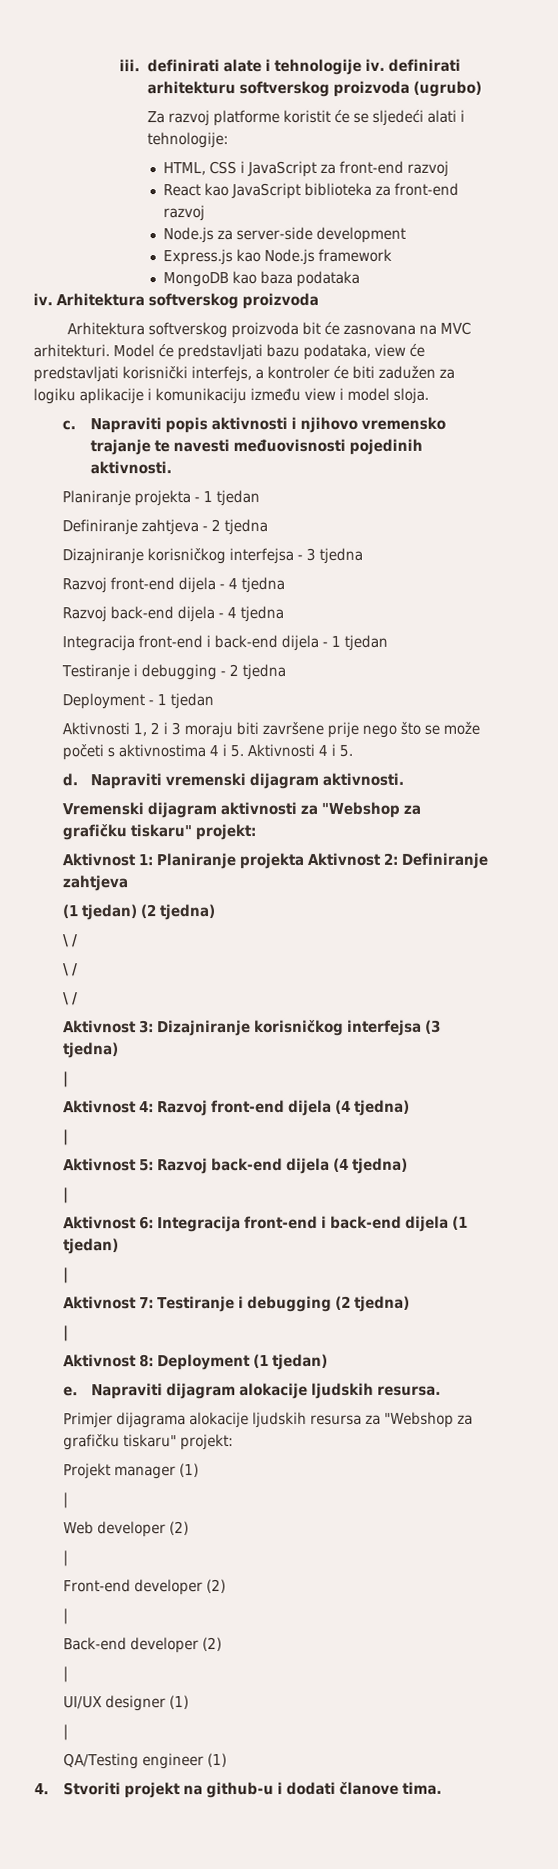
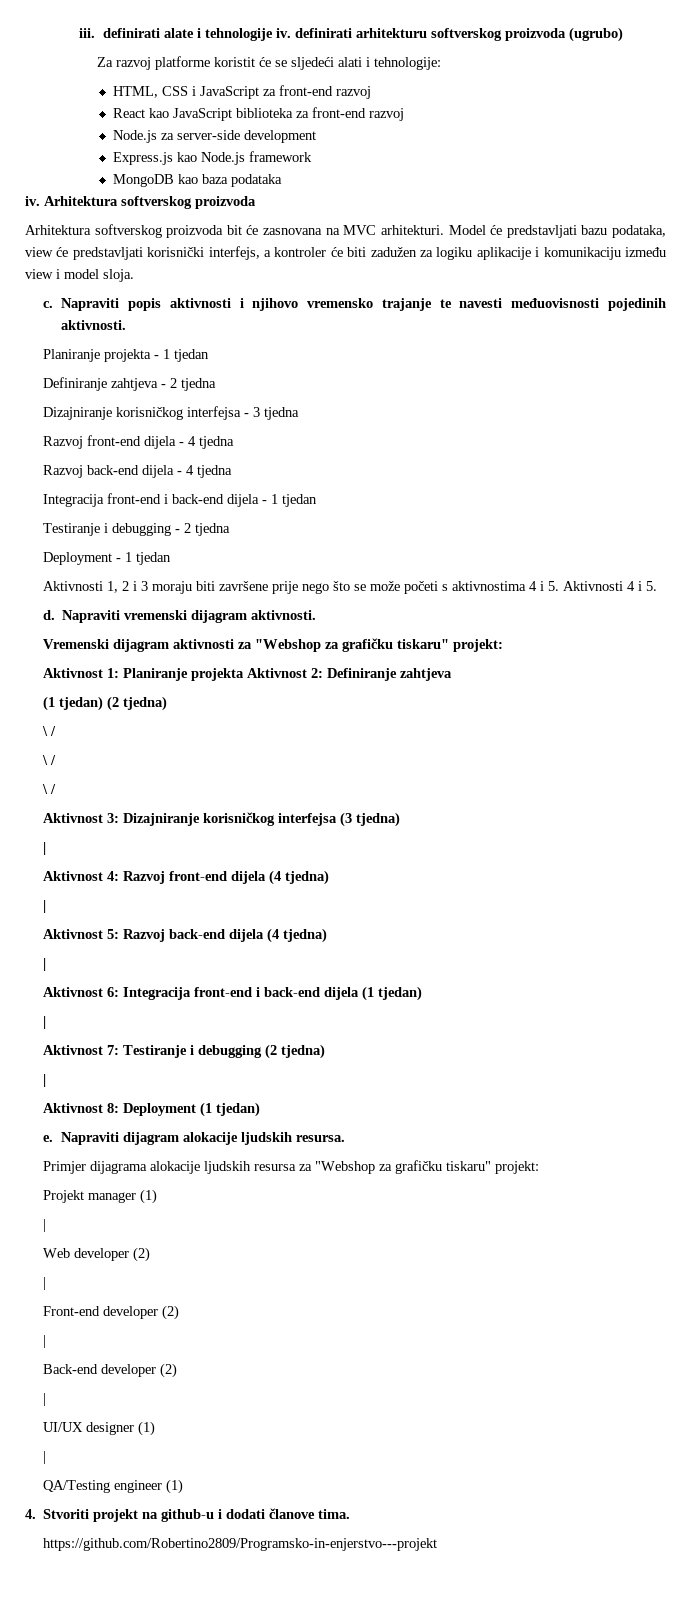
+ https://github.com/Robertino2809/Programsko-in-enjerstvo---projekt

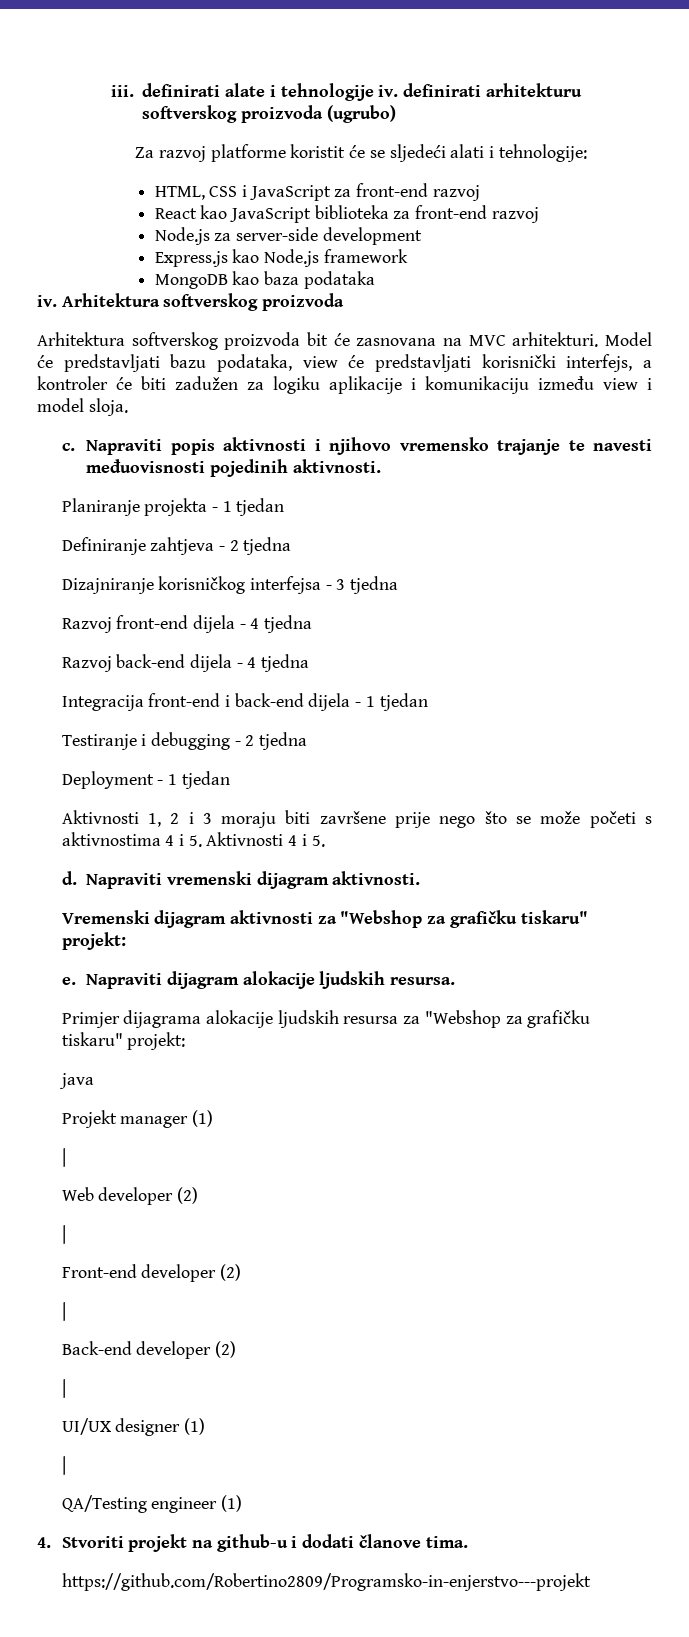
- Aktivnost 1: Planiranje projekta Aktivnost 2: Definiranje zahtjeva
- (1 tjedan) (2 tjedna)
- \ /
- \ /
- \ /
- Aktivnost 3: Dizajniranje korisničkog interfejsa (3 tjedna)
- |
- Aktivnost 4: Razvoj front-end dijela (4 tjedna)
- |
- Aktivnost 5: Razvoj back-end dijela (4 tjedna)
- |
- Aktivnost 6: Integracija front-end i back-end dijela (1 tjedan)
- |
- Aktivnost 7: Testiranje i debugging (2 tjedna)
- |
- Aktivnost 8: Deployment (1 tjedan)
+ java

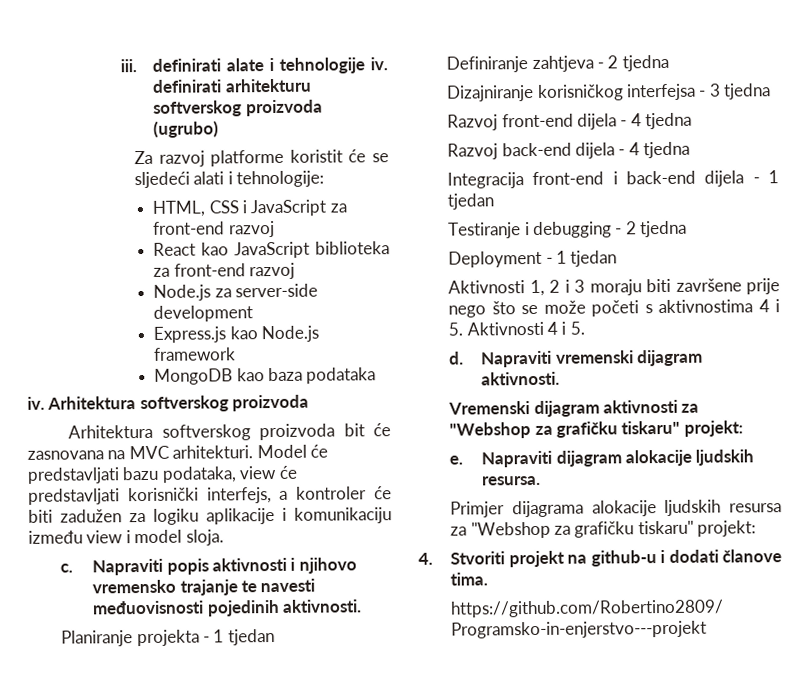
- java
- Projekt manager (1)
- |
- Web developer (2)
- |
- Front-end developer (2)
- |
- Back-end developer (2)
- |
- UI/UX designer (1)
- |
- QA/Testing engineer (1)

